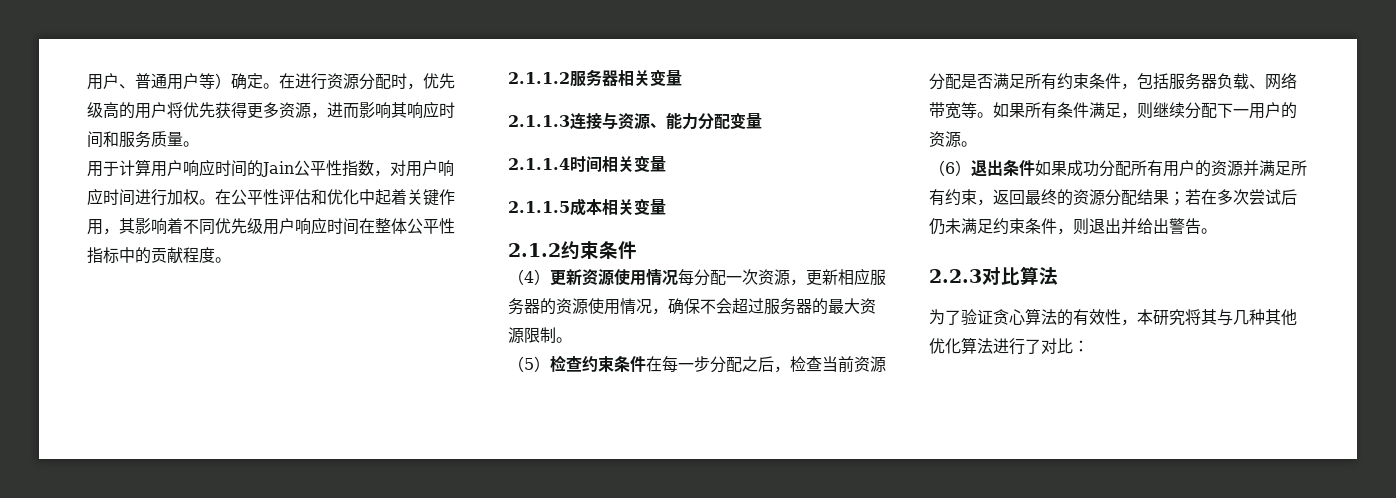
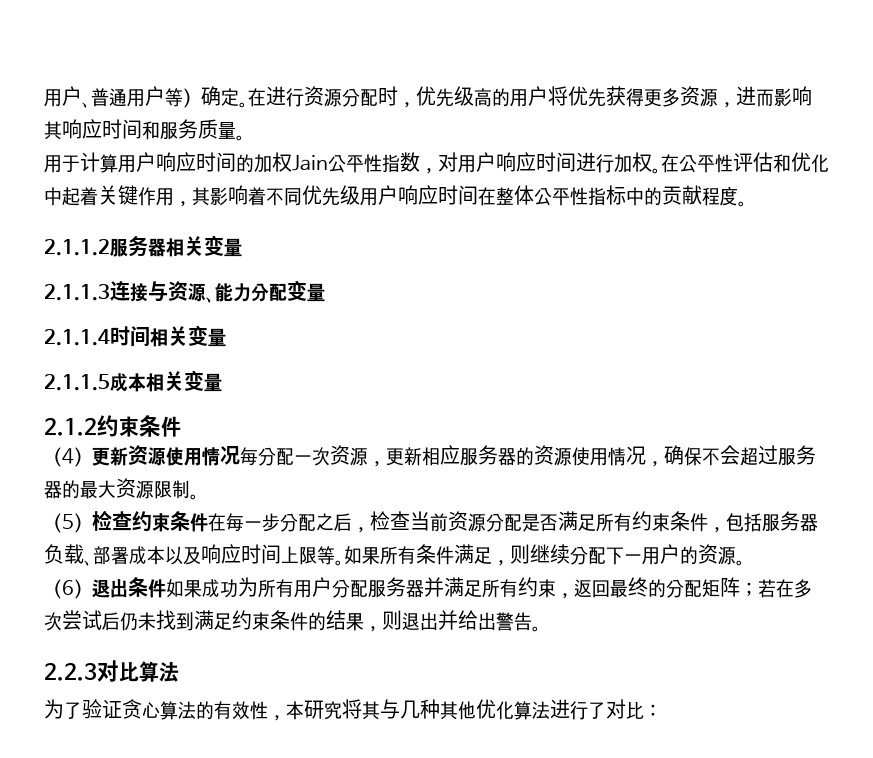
- 用于计算用户响应时间的Jain公平性指数，对用户响应时间进行加权。
+ 用于计算用户响应时间的加权Jain公平性指数，对用户响应时间进行加权。
- （5）检查约束条件在每一步分配之后，检查当前资源分配是否满足所有约束条件，包括服务器负载、网络带宽等。
+ （5）检查约束条件在每一步分配之后，检查当前资源分配是否满足所有约束条件，包括服务器负载、部署成本以及响应时间上限等。
- （6）退出条件如果成功分配所有用户的资源并满足所有约束，返回最终的资源分配结果；若在多次尝试后仍未满足约束条件，则退出并给出警告。
+ （6）退出条件如果成功为所有用户分配服务器并满足所有约束，返回最终的分配矩阵；若在多次尝试后仍未找到满足约束条件的结果，则退出并给出警告。

